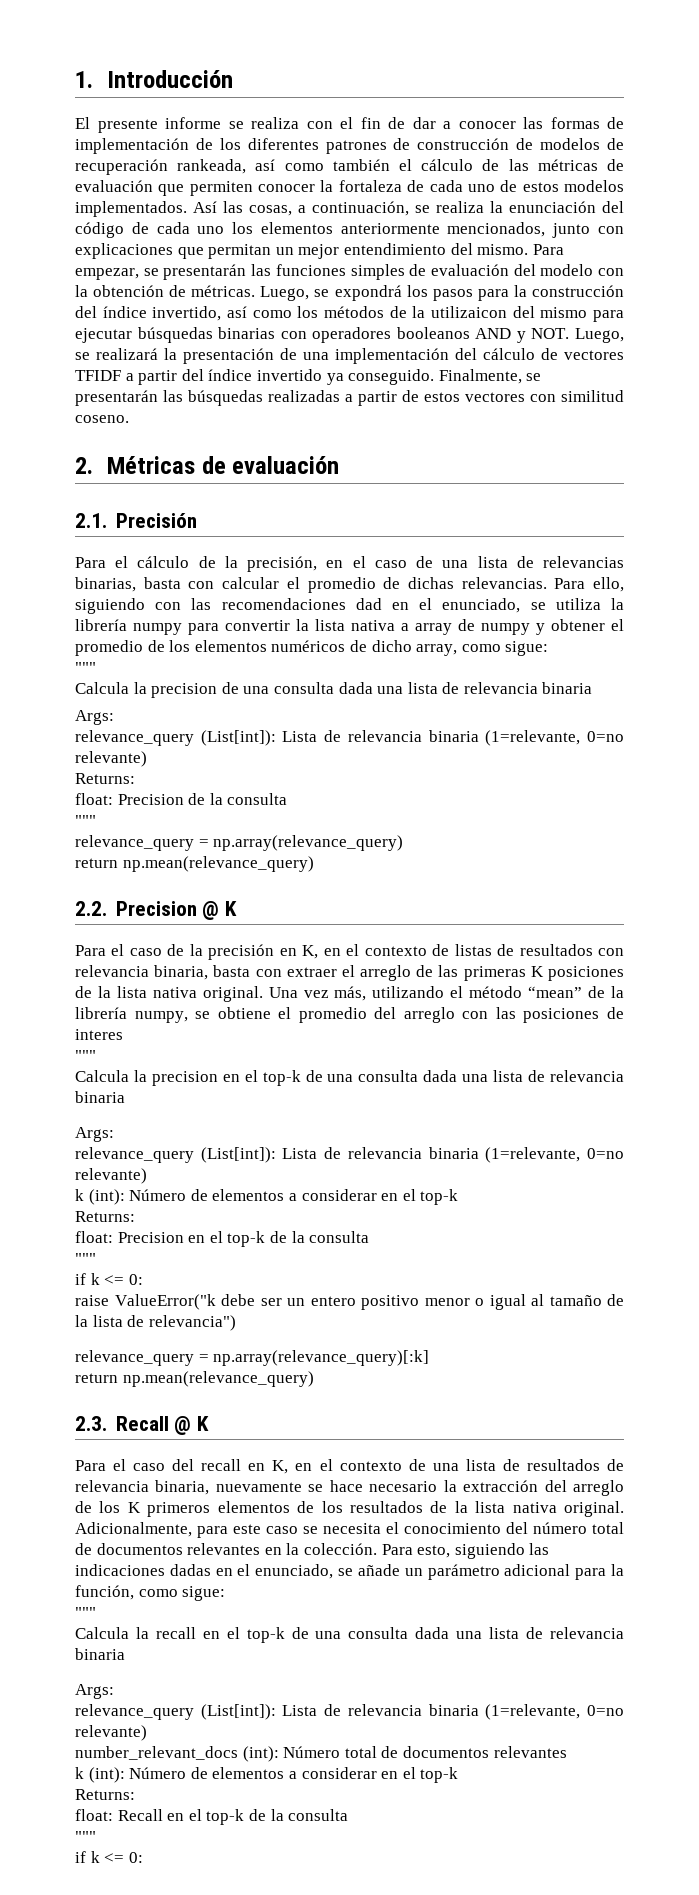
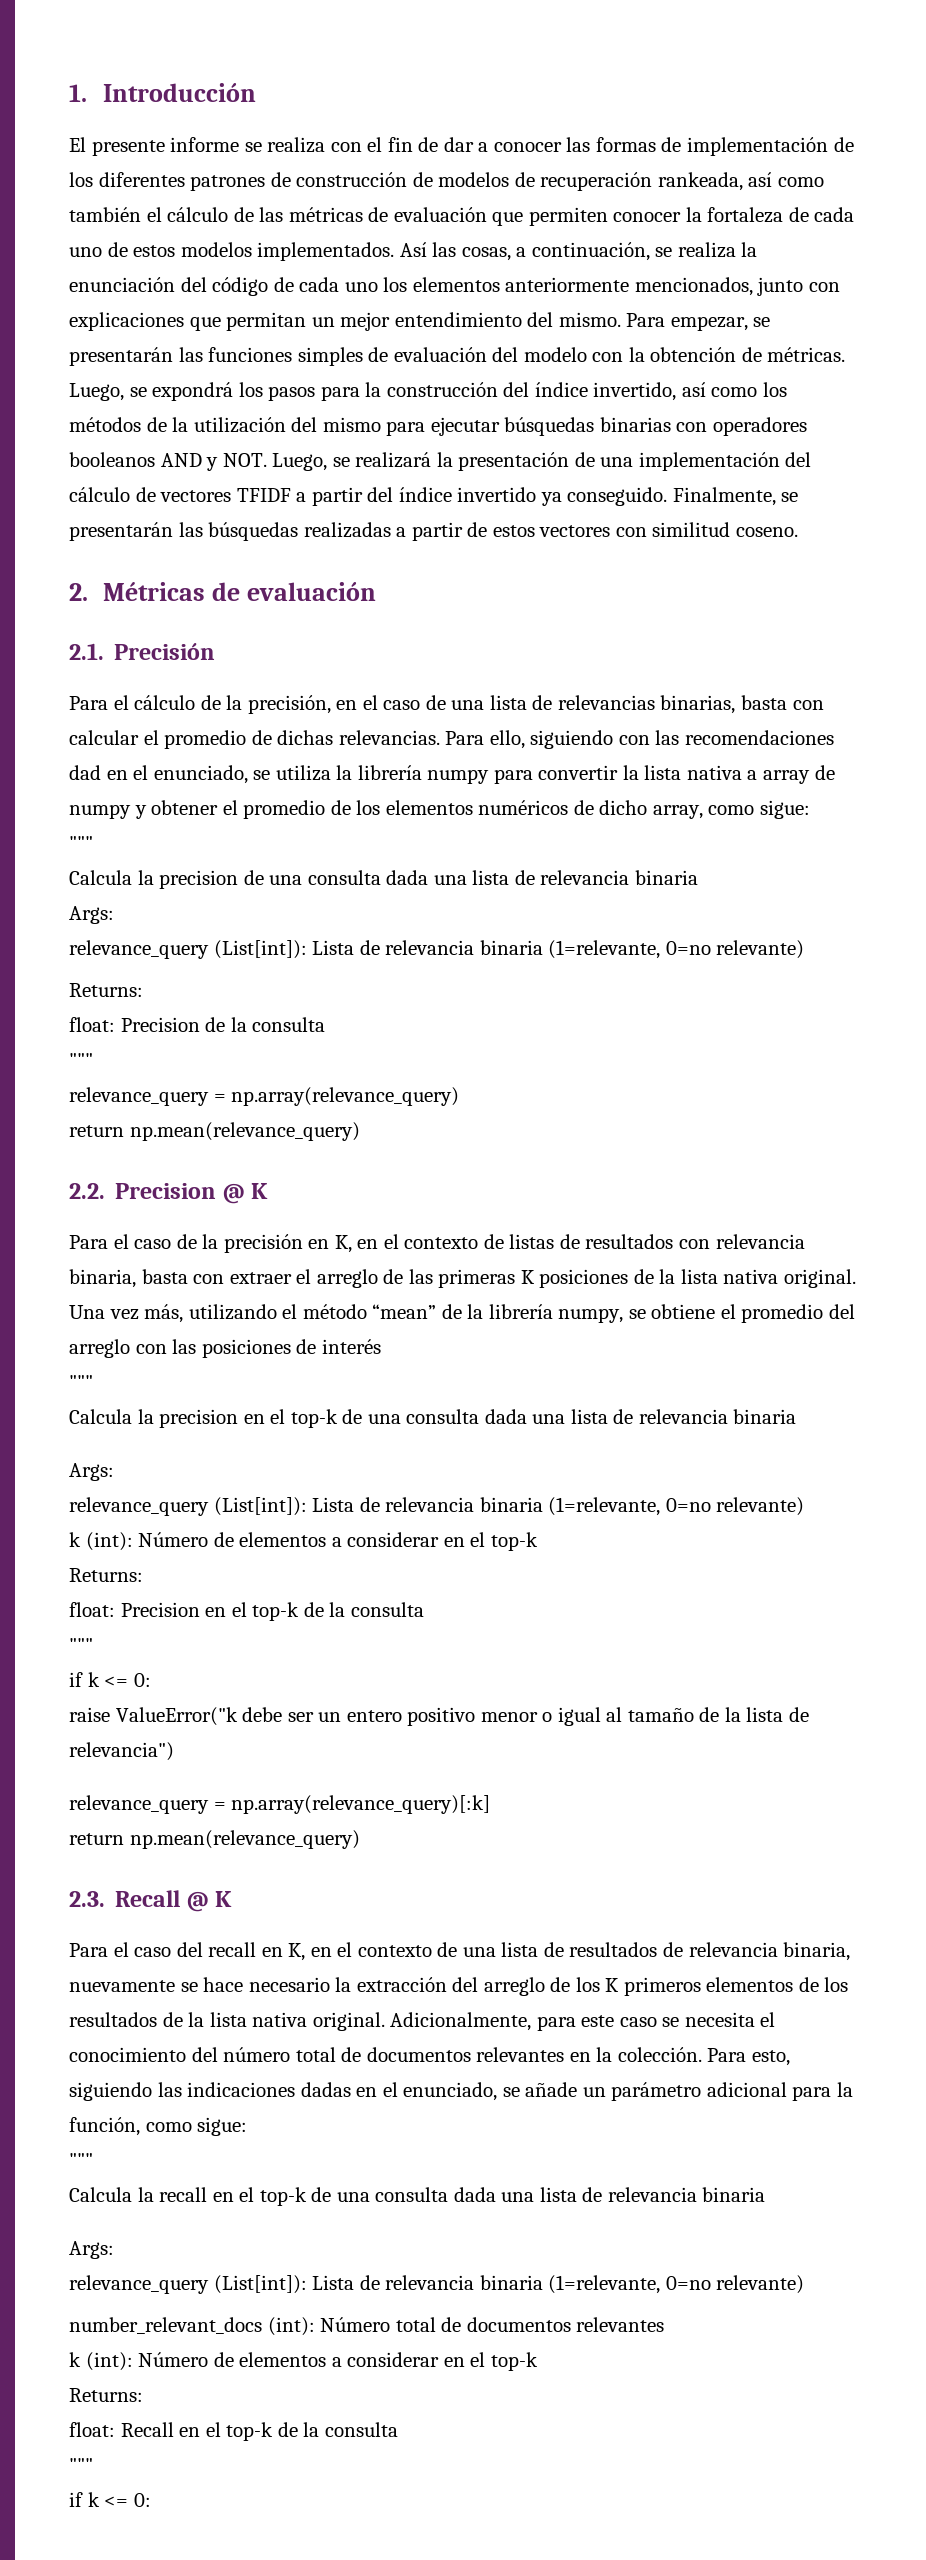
- Luego, se expondrá los pasos para la construcción del índice invertido, así como los métodos de la utilizaicon del mismo para ejecutar búsquedas binarias con operadores booleanos AND y NOT. Luego, se realizará la presentación de una implementación del cálculo de vectores TFIDF a partir del índice invertido ya conseguido.
+ Luego, se expondrá los pasos para la construcción del índice invertido, así como los métodos de la utilización del mismo para ejecutar búsquedas binarias con operadores booleanos AND y NOT. Luego, se realizará la presentación de una implementación del cálculo de vectores TFIDF a partir del índice invertido ya conseguido.
- Una vez más, utilizando el método “mean” de la librería numpy, se obtiene el promedio del arreglo con las posiciones de interes
+ Una vez más, utilizando el método “mean” de la librería numpy, se obtiene el promedio del arreglo con las posiciones de interés

